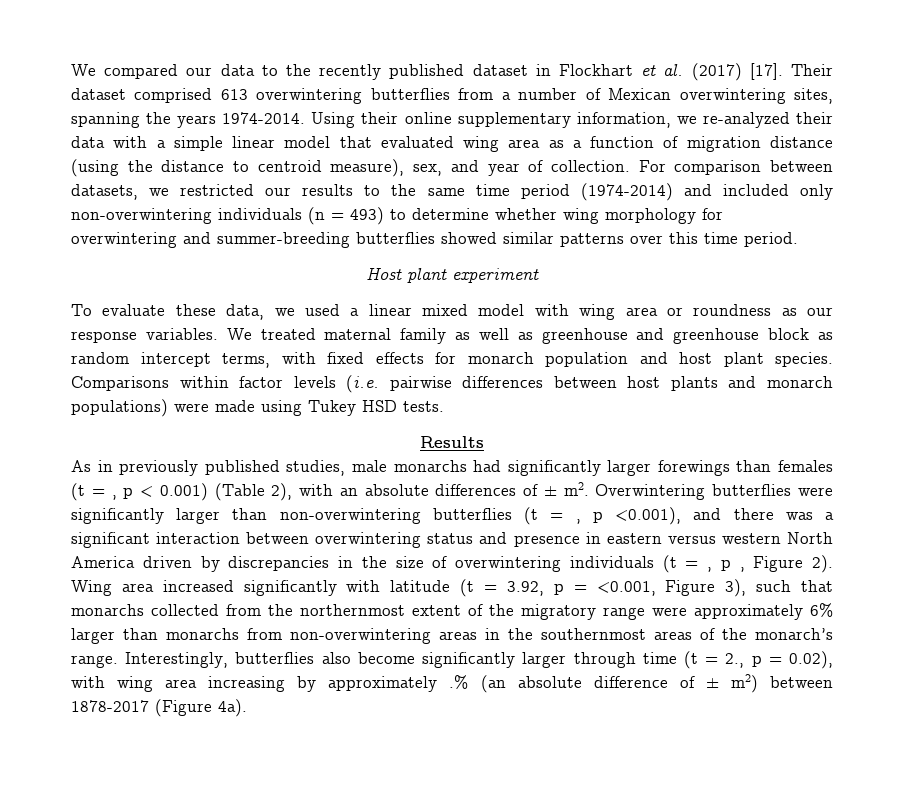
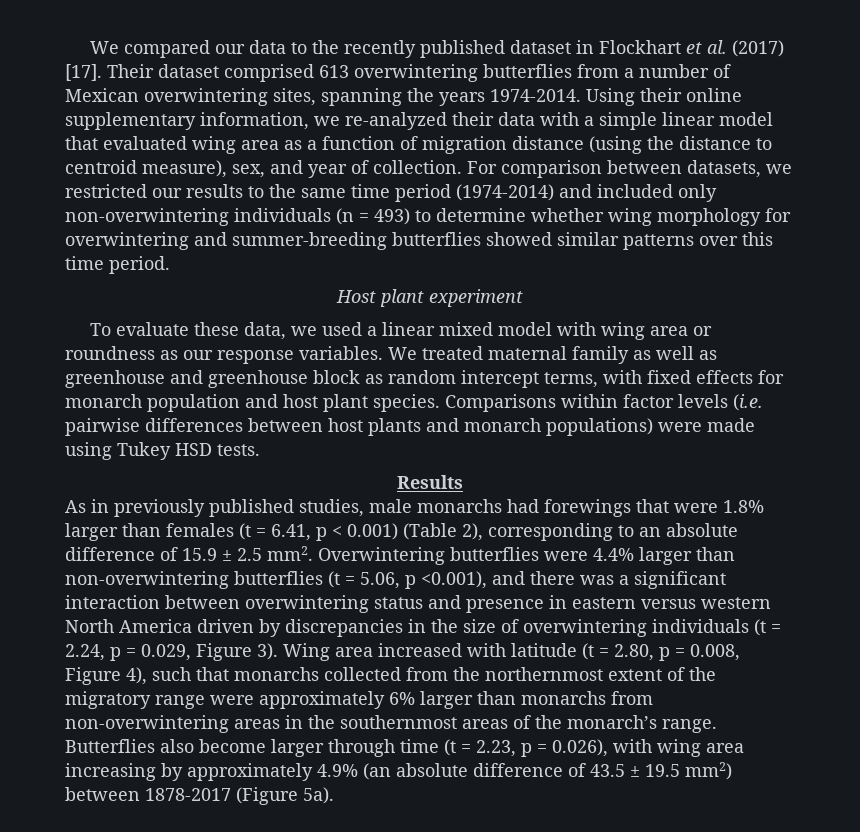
- As in previously published studies, male monarchs had significantly larger forewings than females (t = , p < 0.001) (Table 2), with an absolute differences of ± m2.
+ As in previously published studies, male monarchs had forewings that were 1.8% larger than females (t = 6.41, p < 0.001) (Table 2), corresponding to an absolute difference of 15.9 ± 2.5 mm2.
- Overwintering butterflies were significantly larger than non-overwintering butterflies (t = , p <0.001), and there was a significant interaction between overwintering status and presence in eastern versus western North America driven by discrepancies in the size of overwintering individuals (t = , p , Figure 2).
+ Overwintering butterflies were 4.4% larger than non-overwintering butterflies (t = 5.06, p <0.001), and there was a significant interaction between overwintering status and presence in eastern versus western North America driven by discrepancies in the size of overwintering individuals (t = 2.24, p = 0.029, Figure 3).
- Wing area increased significantly with latitude (t = 3.92, p = <0.001, Figure 3), such that monarchs collected from the northernmost extent of the migratory range were approximately 6% larger than monarchs from non-overwintering areas in the southernmost areas of the monarch’s range.
+ Wing area increased with latitude (t = 2.80, p = 0.008, Figure 4), such that monarchs collected from the northernmost extent of the migratory range were approximately 6% larger than monarchs from non-overwintering areas in the southernmost areas of the monarch’s range.
- Interestingly, butterflies also become significantly larger through time (t = 2., p = 0.02), with wing area increasing by approximately .% (an absolute difference of ± m2) between 1878-2017 (Figure 4a).
+ Butterflies also become larger through time (t = 2.23, p = 0.026), with wing area increasing by approximately 4.9% (an absolute difference of 43.5 ± 19.5 mm2) between 1878-2017 (Figure 5a).

